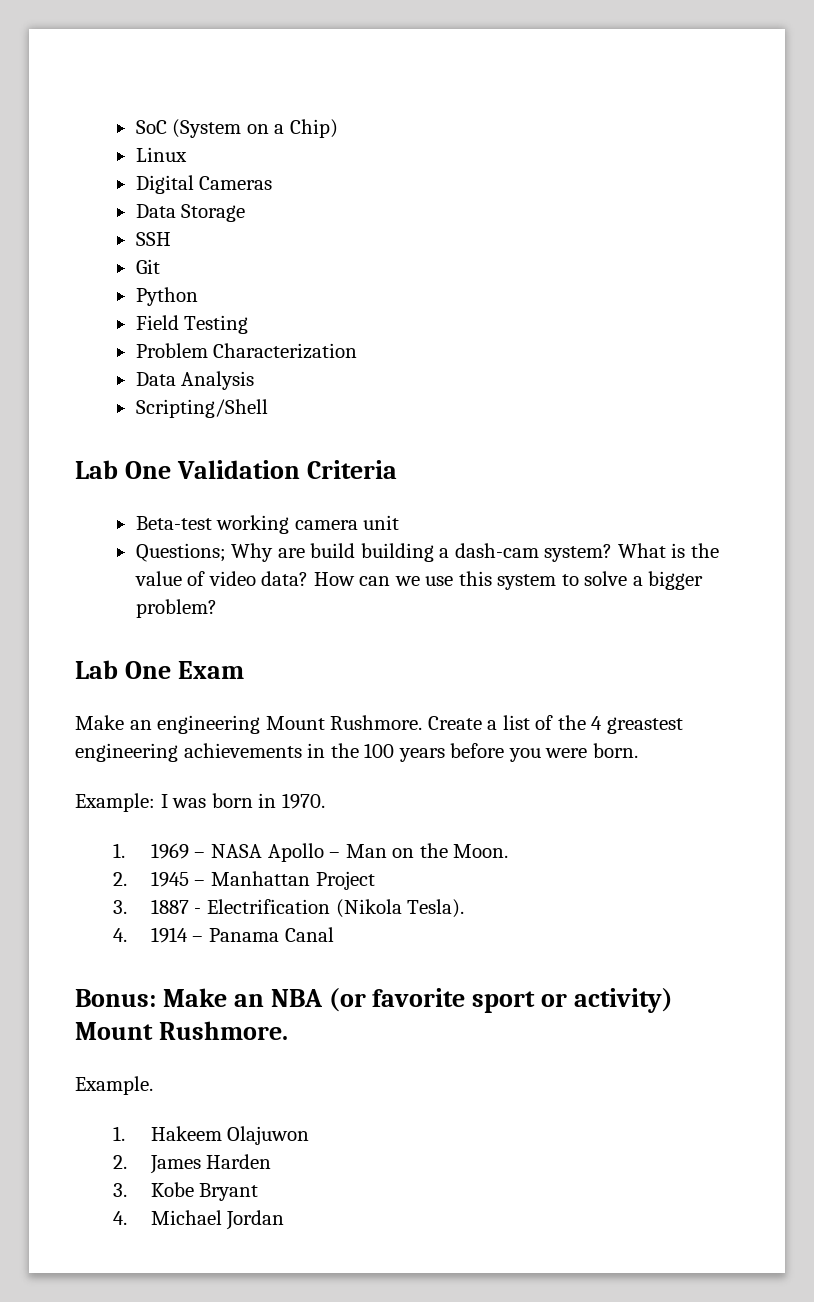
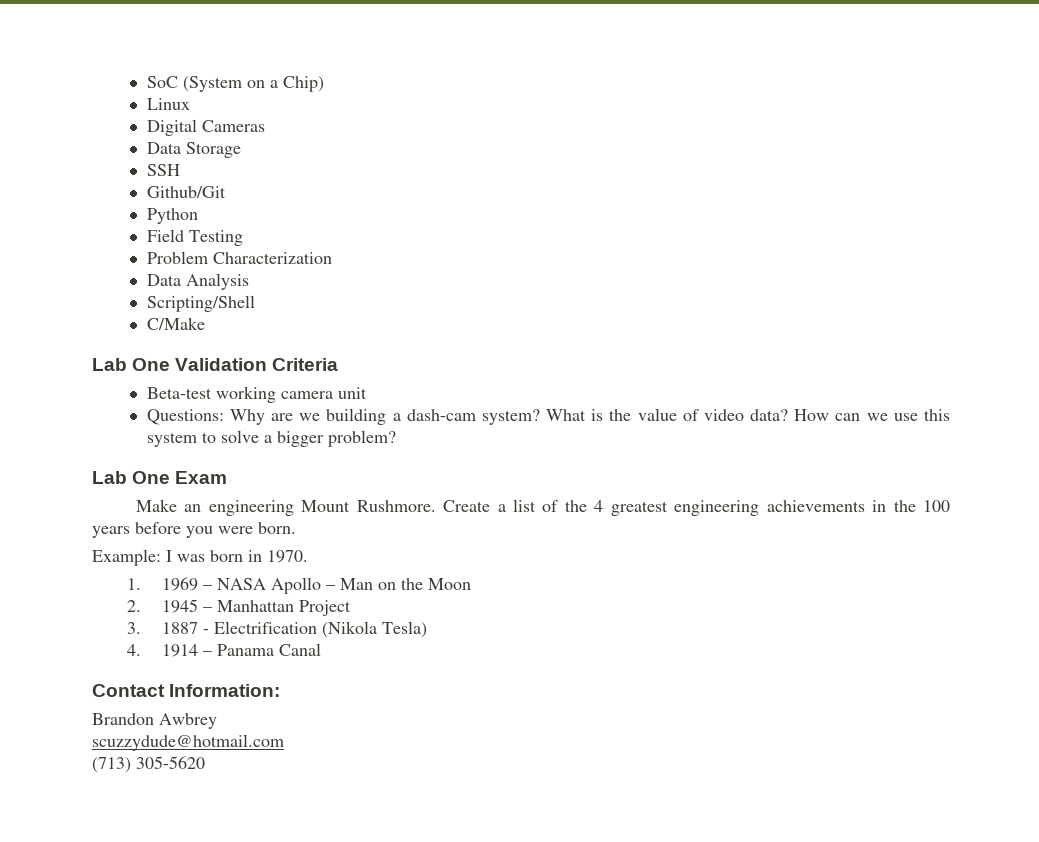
- Git
+ Github/Git
+ C/Make
- Questions; Why are build building a dash-cam system?
+ Questions: Why are we building a dash-cam system?
- Create a list of the 4 greastest engineering achievements in the 100 years before you were born.
+ Create a list of the 4 greatest engineering achievements in the 100 years before you were born.
- 1. 1969 – NASA Apollo – Man on the Moon.
+ 1. 1969 – NASA Apollo – Man on the Moon
- 3. 1887 - Electrification (Nikola Tesla).
+ 3. 1887 - Electrification (Nikola Tesla)
- Bonus: Make an NBA (or favorite sport or activity) Mount Rushmore.
- Example.
- 1. Hakeem Olajuwon
- 2. James Harden
- 3. Kobe Bryant
- 4. Michael Jordan
+ Contact Information:
+ Brandon Awbrey
+ scuzzydude@hotmail.com
+ (713) 305-5620

